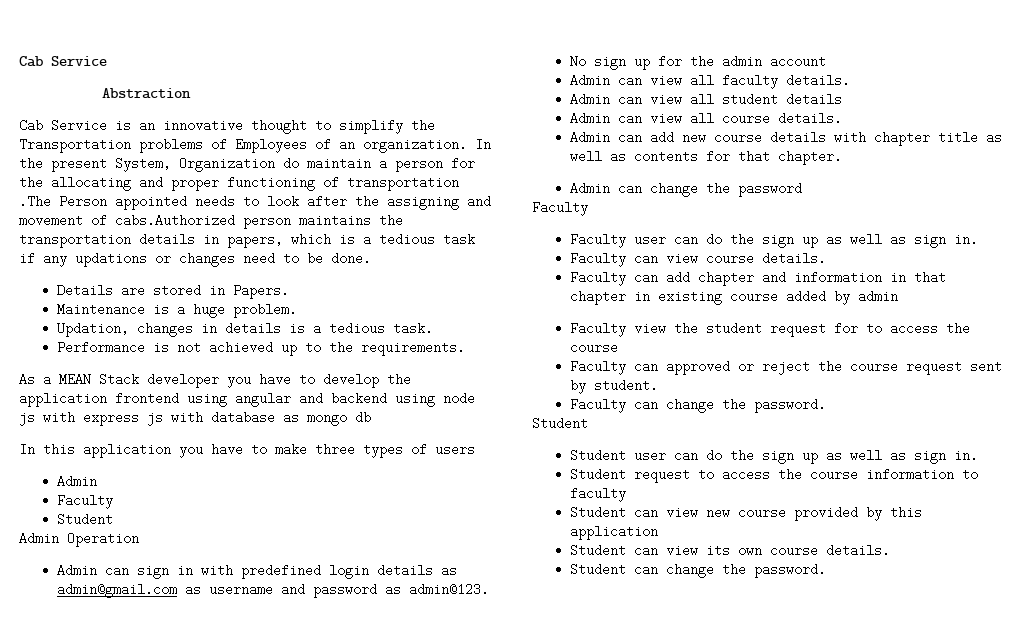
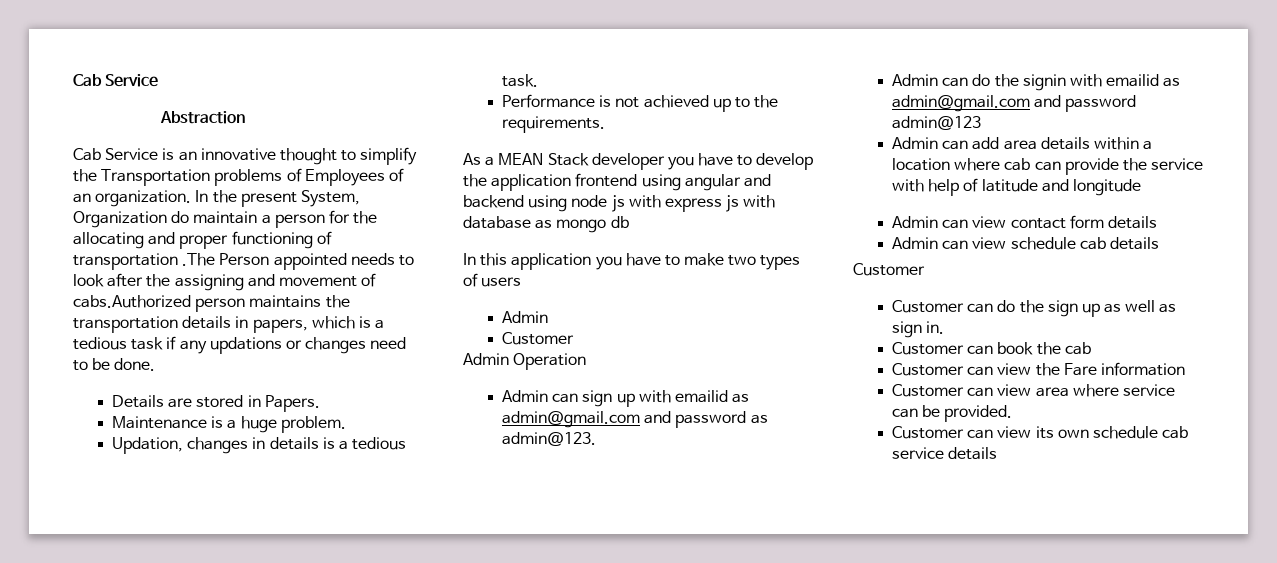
- In this application you have to make three types of users
+ In this application you have to make two types of users
  Admin
- Faculty
- Student
+ Customer
- Admin can sign in with predefined login details as admin@gmail.com as username and password as admin@123.
- No sign up for the admin account
- Admin can view all faculty details.
- Admin can view all student details
- Admin can view all course details.
- Admin can add new course details with chapter title as well as contents for that chapter.
- Admin can change the password
- Faculty
- Faculty user can do the sign up as well as sign in.
+ Admin can sign up with emailid as admin@gmail.com and password as admin@123.
+ Admin can do the signin with emailid as admin@gmail.com and password admin@123
+ Admin can add area details within a location where cab can provide the service with help of latitude and longitude
+ Admin can view contact form details
+ Admin can view schedule cab details
+ Customer
+ Customer can do the sign up as well as sign in.
- Faculty can view course details.
- Faculty can add chapter and information in that chapter in existing course added by admin
- Faculty view the student request for to access the course
- Faculty can approved or reject the course request sent by student.
- Faculty can change the password.
- Student
- Student user can do the sign up as well as sign in.
- Student request to access the course information to faculty
- Student can view new course provided by this application
- Student can view its own course details.
- Student can change the password.
+ Customer can book the cab
+ Customer can view the Fare information
+ Customer can view area where service can be provided.
+ Customer can view its own schedule cab service details

